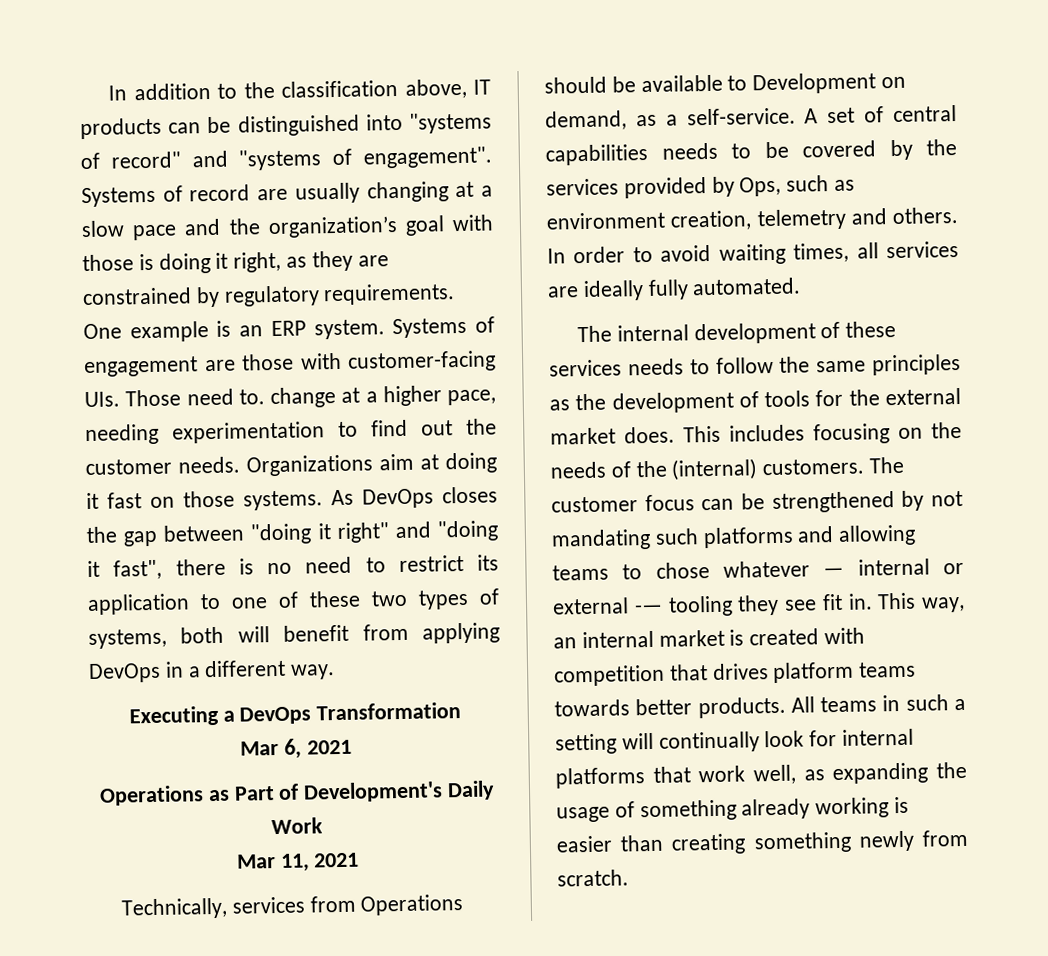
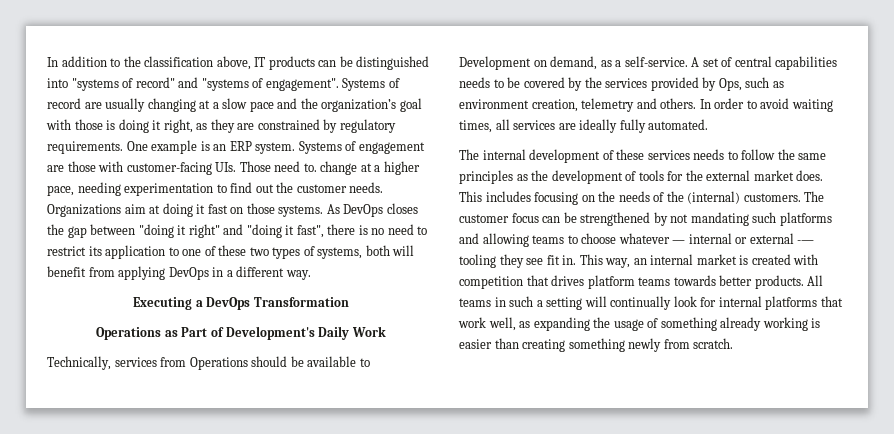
- Mar 6, 2021
- Mar 11, 2021
- The customer focus can be strengthened by not mandating such platforms and allowing teams to chose whatever — internal or external -— tooling they see fit in.
+ The customer focus can be strengthened by not mandating such platforms and allowing teams to choose whatever — internal or external -— tooling they see fit in.

